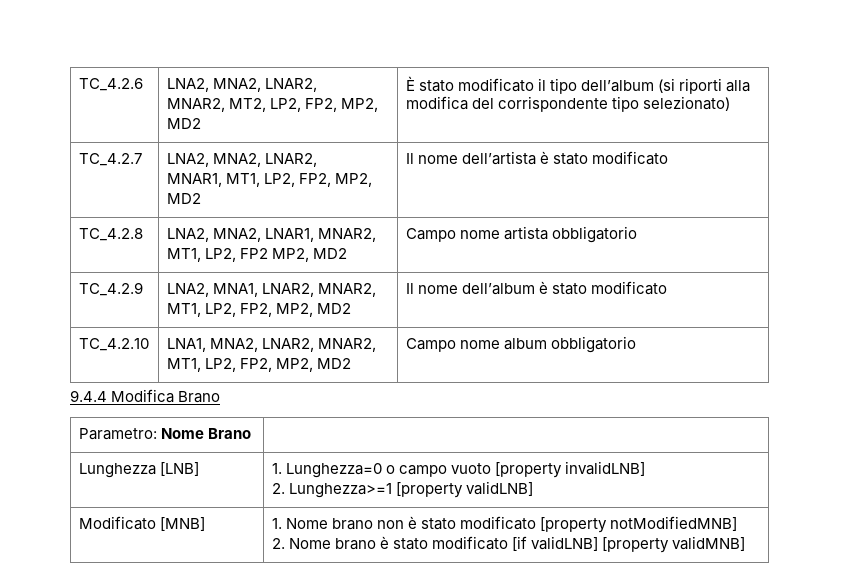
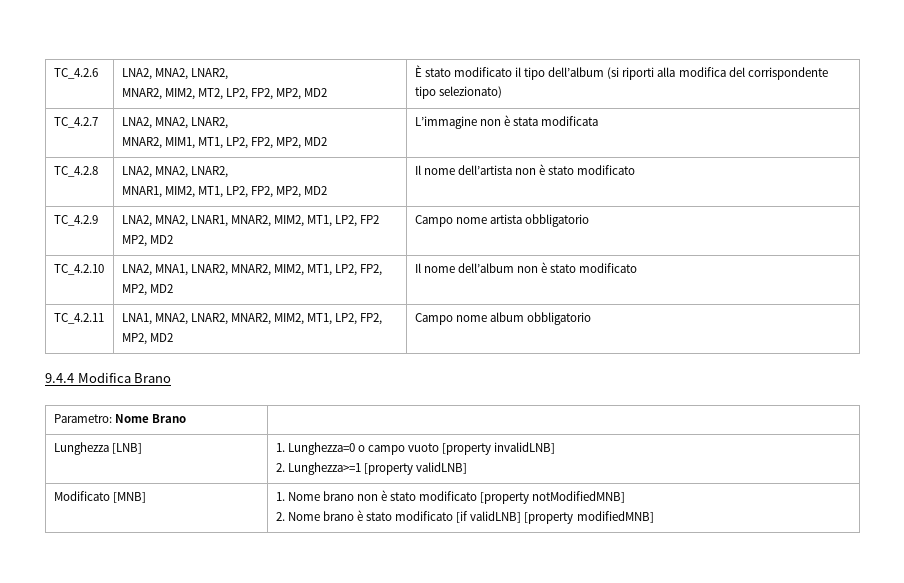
  TC_4.2.6 | LNA2, MNA2, LNAR2,
- MNAR2, MT2, LP2, FP2, MP2, MD2 | È stato modificato il tipo dell’album (si riporti alla modifica del corrispondente tipo selezionato)
+ MNAR2, MIM2, MT2, LP2, FP2, MP2, MD2 | È stato modificato il tipo dell’album (si riporti alla modifica del corrispondente tipo selezionato)
  TC_4.2.7 | LNA2, MNA2, LNAR2,
- MNAR1, MT1, LP2, FP2, MP2, MD2 | Il nome dell’artista è stato modificato
- TC_4.2.8 | LNA2, MNA2, LNAR1, MNAR2, MT1, LP2, FP2 MP2, MD2 | Campo nome artista obbligatorio
+ MNAR2, MIM1, MT1, LP2, FP2, MP2, MD2 | L’immagine non è stata modificata
+ TC_4.2.8 | LNA2, MNA2, LNAR2,
+ MNAR1, MIM2, MT1, LP2, FP2, MP2, MD2 | Il nome dell’artista non è stato modificato
+ TC_4.2.9 | LNA2, MNA2, LNAR1, MNAR2, MIM2, MT1, LP2, FP2 MP2, MD2 | Campo nome artista obbligatorio
- TC_4.2.9 | LNA2, MNA1, LNAR2, MNAR2, MT1, LP2, FP2, MP2, MD2 | Il nome dell’album è stato modificato
- TC_4.2.10 | LNA1, MNA2, LNAR2, MNAR2, MT1, LP2, FP2, MP2, MD2 | Campo nome album obbligatorio
+ TC_4.2.10 | LNA2, MNA1, LNAR2, MNAR2, MIM2, MT1, LP2, FP2, MP2, MD2 | Il nome dell’album non è stato modificato
+ TC_4.2.11 | LNA1, MNA2, LNAR2, MNAR2, MIM2, MT1, LP2, FP2, MP2, MD2 | Campo nome album obbligatorio
  Modificato [MNB] | 1. Nome brano non è stato modificato [property notModifiedMNB]
- 2. Nome brano è stato modificato [if validLNB] [property validMNB]
+ 2. Nome brano è stato modificato [if validLNB] [property modifiedMNB]

